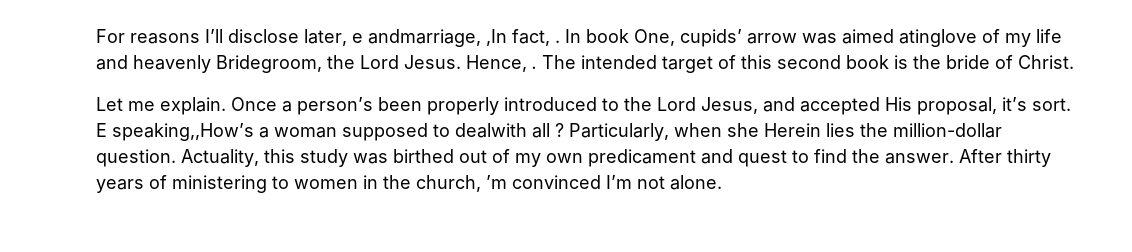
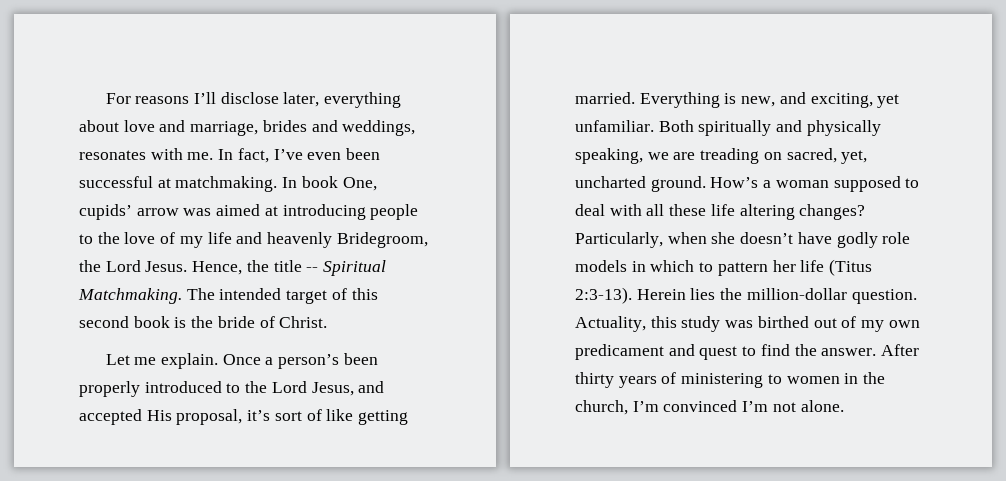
- For reasons I’ll disclose later, e andmarriage, ,In fact, .
+ For reasons I’ll disclose later, everything about love and marriage, brides and weddings, resonates with me. In fact, I’ve even been successful at matchmaking.
- In book One, cupids’ arrow was aimed atinglove of my life and heavenly Bridegroom, the Lord Jesus.
+ In book One, cupids’ arrow was aimed at introducing people to the love of my life and heavenly Bridegroom, the Lord Jesus.
- Hence, .
+ Hence, the title -- Spiritual Matchmaking.
- Once a person’s been properly introduced to the Lord Jesus, and accepted His proposal, it’s sort. E speaking,,How’s a woman supposed to dealwith all ? Particularly, when she Herein lies the million-dollar question.
+ Once a person’s been properly introduced to the Lord Jesus, and accepted His proposal, it’s sort of like getting married. Everything is new, and exciting, yet unfamiliar. Both spiritually and physically speaking, we are treading on sacred, yet, uncharted ground. How’s a woman supposed to deal with all these life altering changes? Particularly, when she doesn’t have godly role models in which to pattern her life (Titus 2:3-13). Herein lies the million-dollar question.
- After thirty years of ministering to women in the church, ’m convinced I’m not alone.
+ After thirty years of ministering to women in the church, I’m convinced I’m not alone.

